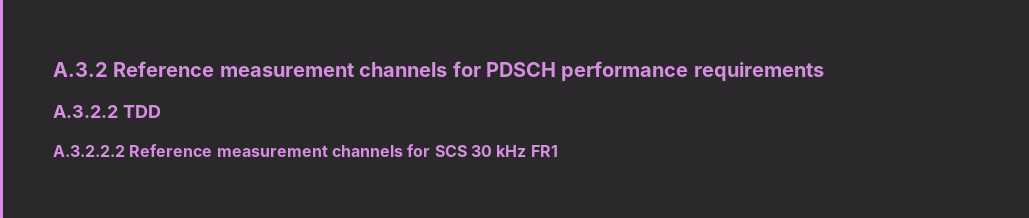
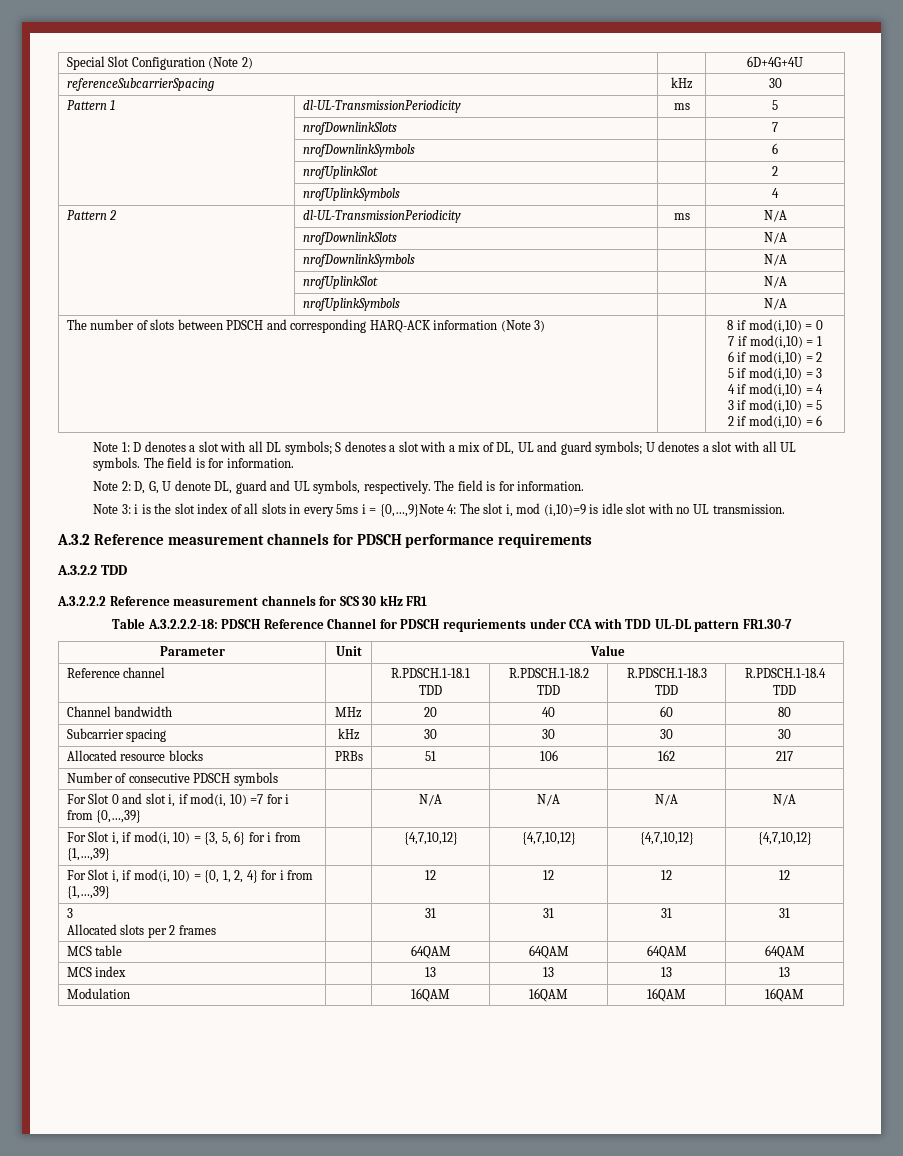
+ Special Slot Configuration (Note 2) | | 6D+4G+4U
+ referenceSubcarrierSpacing | kHz | 30
+ Pattern 1 | dl-UL-TransmissionPeriodicity | ms | 5
+ | nrofDownlinkSlots | | 7
+ | nrofDownlinkSymbols | | 6
+ | nrofUplinkSlot | | 2
+ | nrofUplinkSymbols | | 4
+ Pattern 2 | dl-UL-TransmissionPeriodicity | ms | N/A
+ | nrofDownlinkSlots | | N/A
+ | nrofDownlinkSymbols | | N/A
+ | nrofUplinkSlot | | N/A
+ | nrofUplinkSymbols | | N/A
+ The number of slots between PDSCH and corresponding HARQ-ACK information (Note 3) | | 8 if mod(i,10) = 0
+ 7 if mod(i,10) = 1
+ 6 if mod(i,10) = 2
+ 5 if mod(i,10) = 3
+ 4 if mod(i,10) = 4
+ 3 if mod(i,10) = 5
+ 2 if mod(i,10) = 6
+ Note 1: D denotes a slot with all DL symbols; S denotes a slot with a mix of DL, UL and guard symbols; U denotes a slot with all UL symbols. The field is for information.
+ Note 2: D, G, U denote DL, guard and UL symbols, respectively. The field is for information.
+ Note 3: i is the slot index of all slots in every 5ms i = {0,…,9}Note 4: The slot i, mod (i,10)=9 is idle slot with no UL transmission.
+ Table A.3.2.2.2-18: PDSCH Reference Channel for PDSCH requriements under CCA with TDD UL-DL pattern FR1.30-7
+ Parameter | Unit | Value
+ Reference channel | | R.PDSCH.1-18.1 TDD | R.PDSCH.1-18.2 TDD | R.PDSCH.1-18.3 TDD | R.PDSCH.1-18.4 TDD
+ Channel bandwidth | MHz | 20 | 40 | 60 | 80
+ Subcarrier spacing | kHz | 30 | 30 | 30 | 30
+ Allocated resource blocks | PRBs | 51 | 106 | 162 | 217
+ Number of consecutive PDSCH symbols | | | | |
+ For Slot 0 and slot i, if mod(i, 10) =7 for i from {0,…,39} | | N/A | N/A | N/A | N/A
+ For Slot i, if mod(i, 10) = {3, 5, 6} for i from {1,…,39} | | {4,7,10,12} | {4,7,10,12} | {4,7,10,12} | {4,7,10,12}
+ For Slot i, if mod(i, 10) = {0, 1, 2, 4} for i from {1,…,39} | | 12 | 12 | 12 | 12
+ 3
+ Allocated slots per 2 frames | | 31 | 31 | 31 | 31
+ MCS table | | 64QAM | 64QAM | 64QAM | 64QAM
+ MCS index | | 13 | 13 | 13 | 13
+ Modulation | | 16QAM | 16QAM | 16QAM | 16QAM

